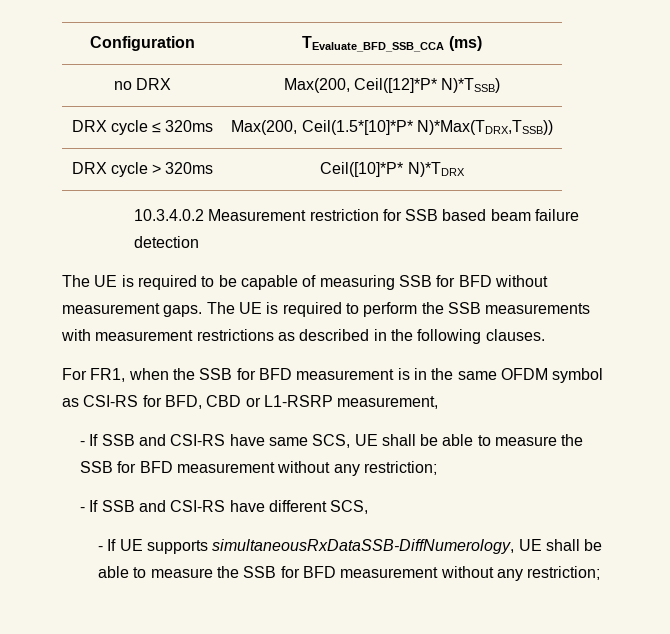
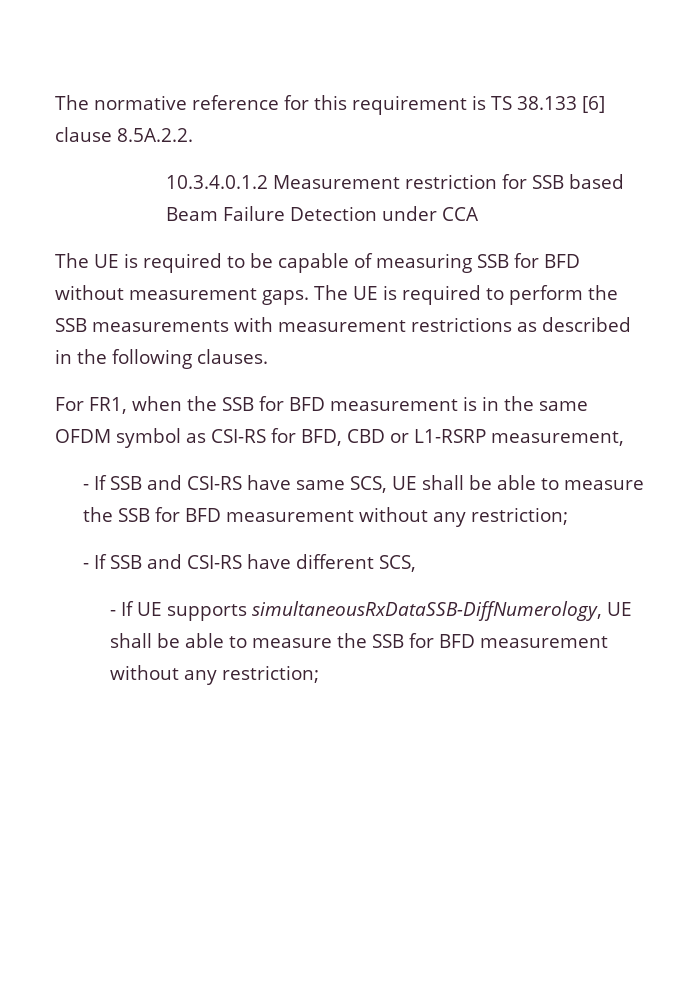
- Configuration | TEvaluate_BFD_SSB_CCA (ms)
- no DRX | Max(200, Ceil([12]*P* N)*TSSB)
- DRX cycle ≤ 320ms | Max(200, Ceil(1.5*[10]*P* N)*Max(TDRX,TSSB))
- DRX cycle > 320ms | Ceil([10]*P* N)*TDRX
- 10.3.4.0.2 Measurement restriction for SSB based beam failure detection
+ The normative reference for this requirement is TS 38.133 [6] clause 8.5A.2.2.
+ 10.3.4.0.1.2 Measurement restriction for SSB based Beam Failure Detection under CCA

